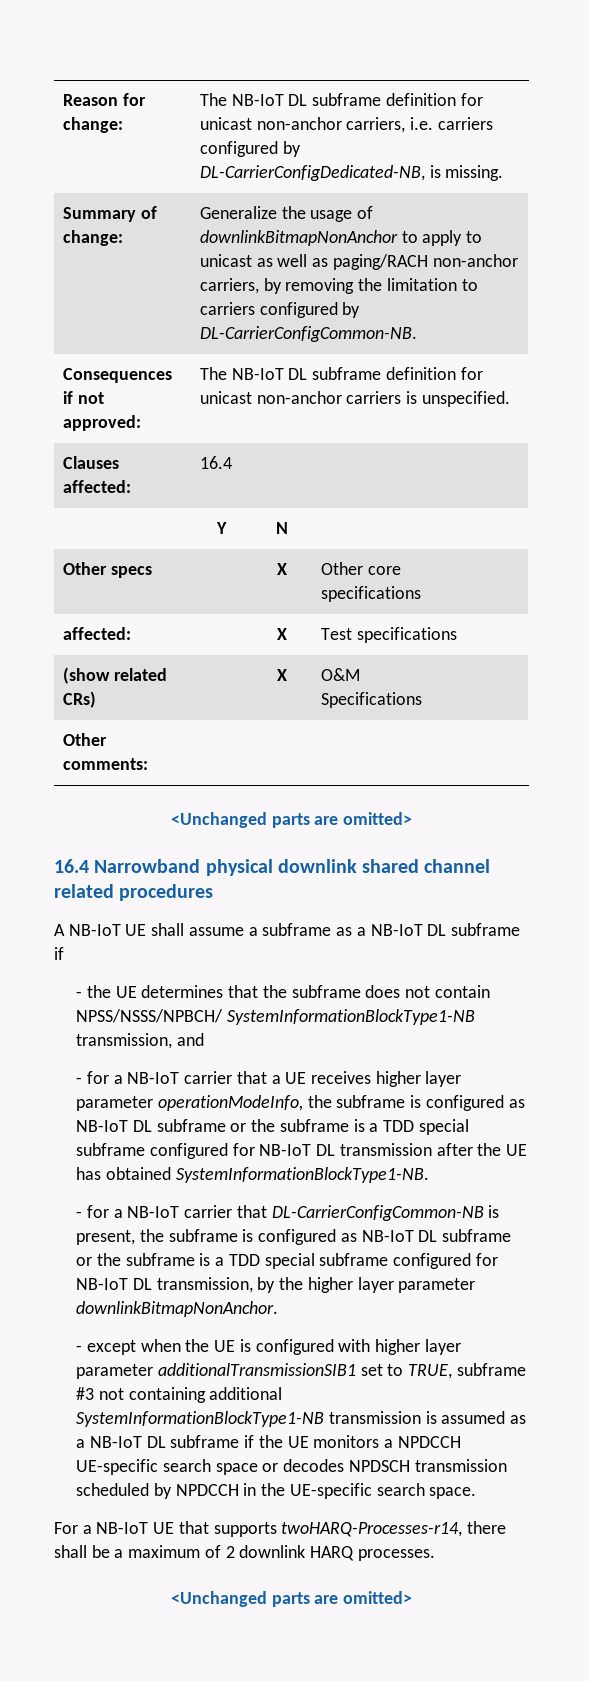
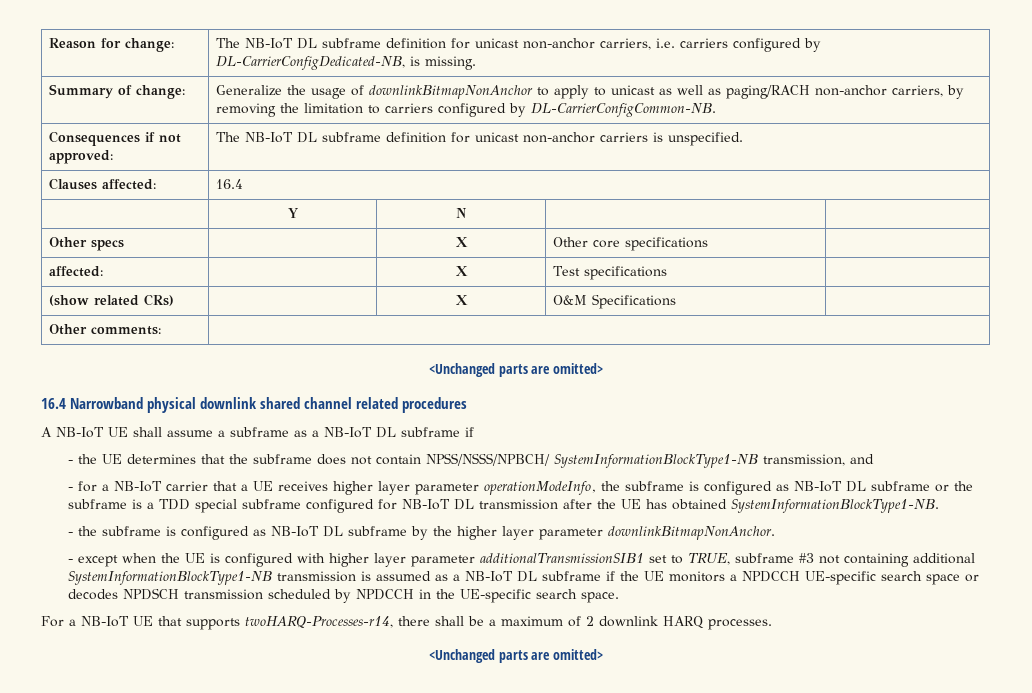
- - for a NB-IoT carrier that DL-CarrierConfigCommon-NB is present, the subframe is configured as NB-IoT DL subframe or the subframe is a TDD special subframe configured for NB-IoT DL transmission, by the higher layer parameter downlinkBitmapNonAnchor.
+ - the subframe is configured as NB-IoT DL subframe by the higher layer parameter downlinkBitmapNonAnchor.

